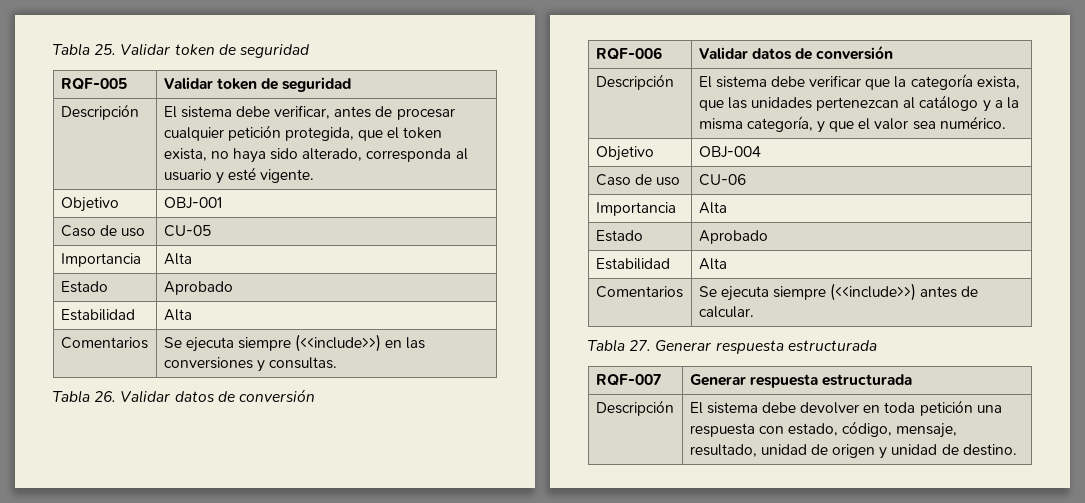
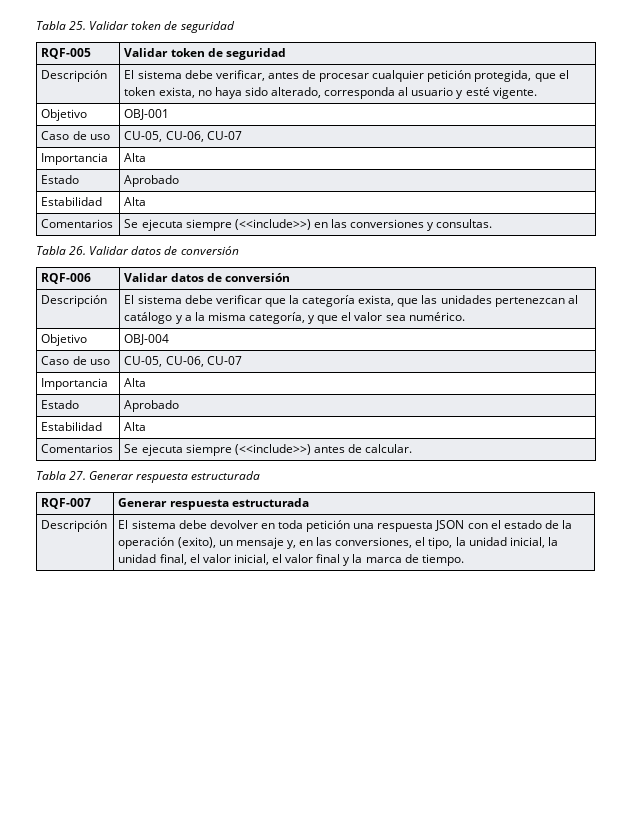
  Objetivo | OBJ-001
- Caso de uso | CU-05
+ Caso de uso | CU-05, CU-06, CU-07
  Objetivo | OBJ-004
- Caso de uso | CU-06
+ Caso de uso | CU-05, CU-06, CU-07
- El sistema debe devolver en toda petición una respuesta con estado, código, mensaje, resultado, unidad de origen y unidad de destino.
+ El sistema debe devolver en toda petición una respuesta JSON con el estado de la operación (exito), un mensaje y, en las conversiones, el tipo, la unidad inicial, la unidad final, el valor inicial, el valor final y la marca de tiempo.

